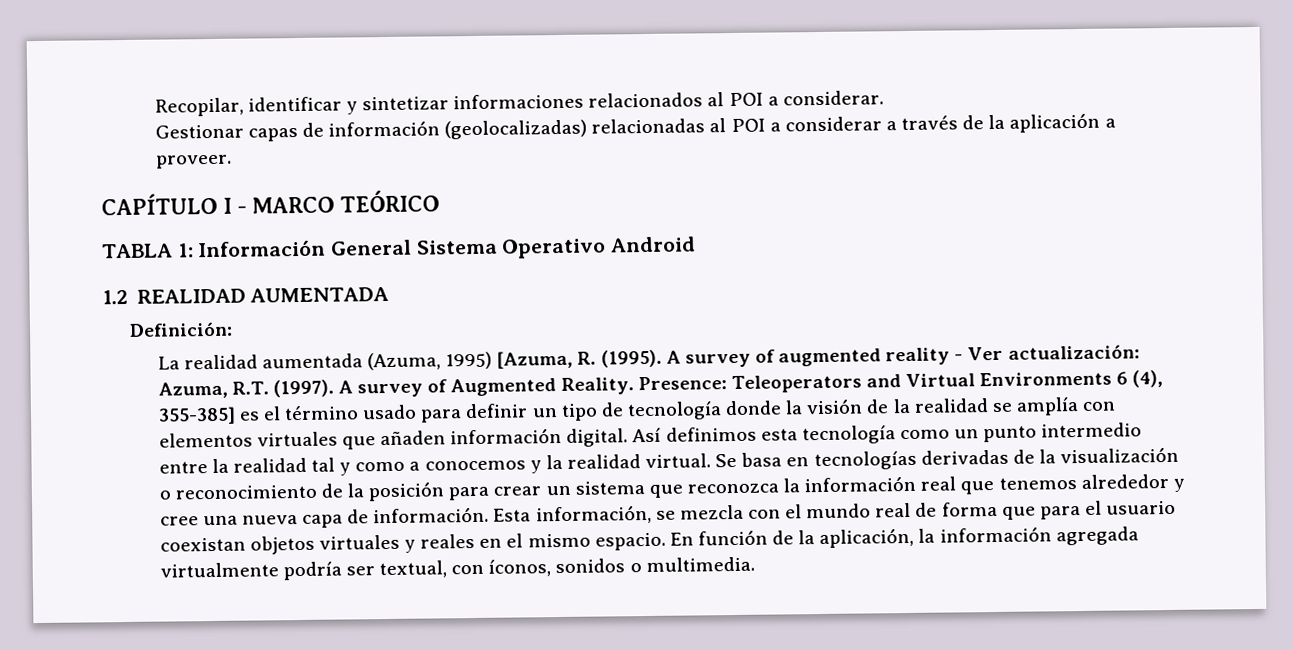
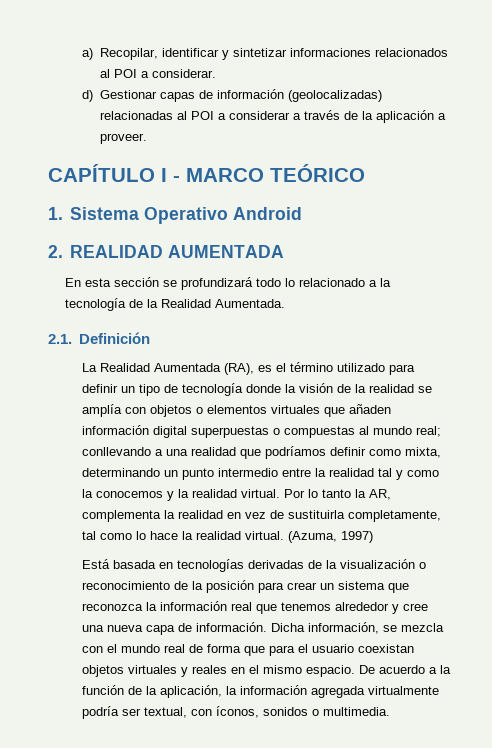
- Recopilar, identificar y sintetizar informaciones relacionados al POI a considerar.
+ a) Recopilar, identificar y sintetizar informaciones relacionados al POI a considerar.
- Gestionar capas de información (geolocalizadas) relacionadas al POI a considerar a través de la aplicación a proveer.
+ d) Gestionar capas de información (geolocalizadas) relacionadas al POI a considerar a través de la aplicación a proveer.
- TABLA 1: Información General Sistema Operativo Android
+ 1. Sistema Operativo Android
- 1.2 REALIDAD AUMENTADA
+ 2. REALIDAD AUMENTADA
- Definición:
- La realidad aumentada (Azuma, 1995) [Azuma, R. (1995). A survey of augmented reality - Ver actualización: Azuma, R.T. (1997). A survey of Augmented Reality. Presence: Teleoperators and Virtual Environments 6 (4), 355-385] es el término usado para definir un tipo de tecnología donde la visión de la realidad se amplía con elementos virtuales que añaden información digital. Así definimos esta tecnología como un punto intermedio entre la realidad tal y como a conocemos y la realidad virtual.
+ En esta sección se profundizará todo lo relacionado a la tecnología de la Realidad Aumentada.
+ 2.1. Definición
+ La Realidad Aumentada (RA), es el término utilizado para definir un tipo de tecnología donde la visión de la realidad se amplía con objetos o elementos virtuales que añaden información digital superpuestas o compuestas al mundo real; conllevando a una realidad que podríamos definir como mixta, determinando un punto intermedio entre la realidad tal y como la conocemos y la realidad virtual.
- Se basa en tecnologías derivadas de la visualización o reconocimiento de la posición para crear un sistema que reconozca la información real que tenemos alrededor y cree una nueva capa de información.
+ Por lo tanto la AR, complementa la realidad en vez de sustituirla completamente, tal como lo hace la realidad virtual. (Azuma, 1997)
+ Está basada en tecnologías derivadas de la visualización o reconocimiento de la posición para crear un sistema que reconozca la información real que tenemos alrededor y cree una nueva capa de información.
- Esta información, se mezcla con el mundo real de forma que para el usuario coexistan objetos virtuales y reales en el mismo espacio.
+ Dicha información, se mezcla con el mundo real de forma que para el usuario coexistan objetos virtuales y reales en el mismo espacio.
- En función de la aplicación, la información agregada virtualmente podría ser textual, con íconos, sonidos o multimedia.
+ De acuerdo a la función de la aplicación, la información agregada virtualmente podría ser textual, con íconos, sonidos o multimedia.

